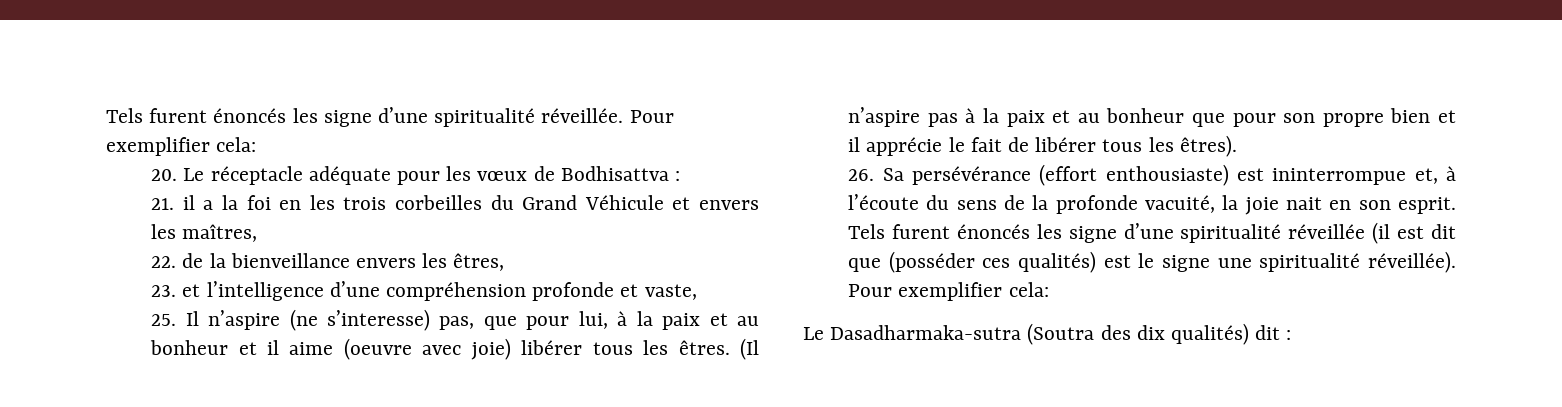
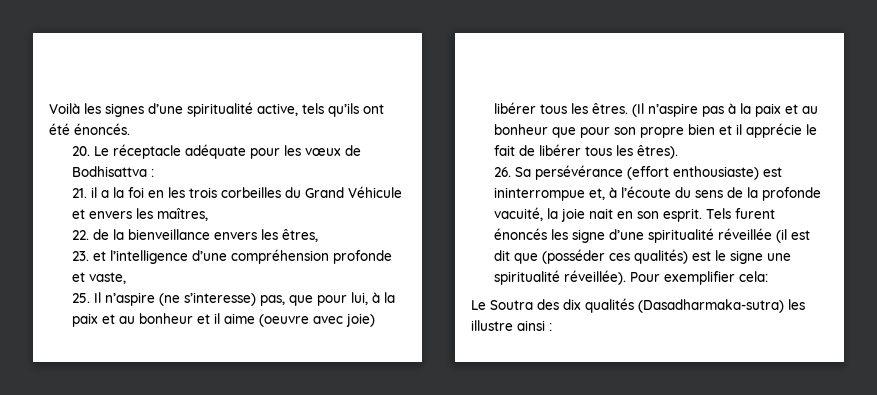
- Tels furent énoncés les signe d’une spiritualité réveillée. Pour exemplifier cela:
+ Voilà les signes d’une spiritualité active, tels qu’ils ont été énoncés.
- Le Dasadharmaka-sutra (Soutra des dix qualités) dit :
+ Le Soutra des dix qualités (Dasadharmaka-sutra) les illustre ainsi :

